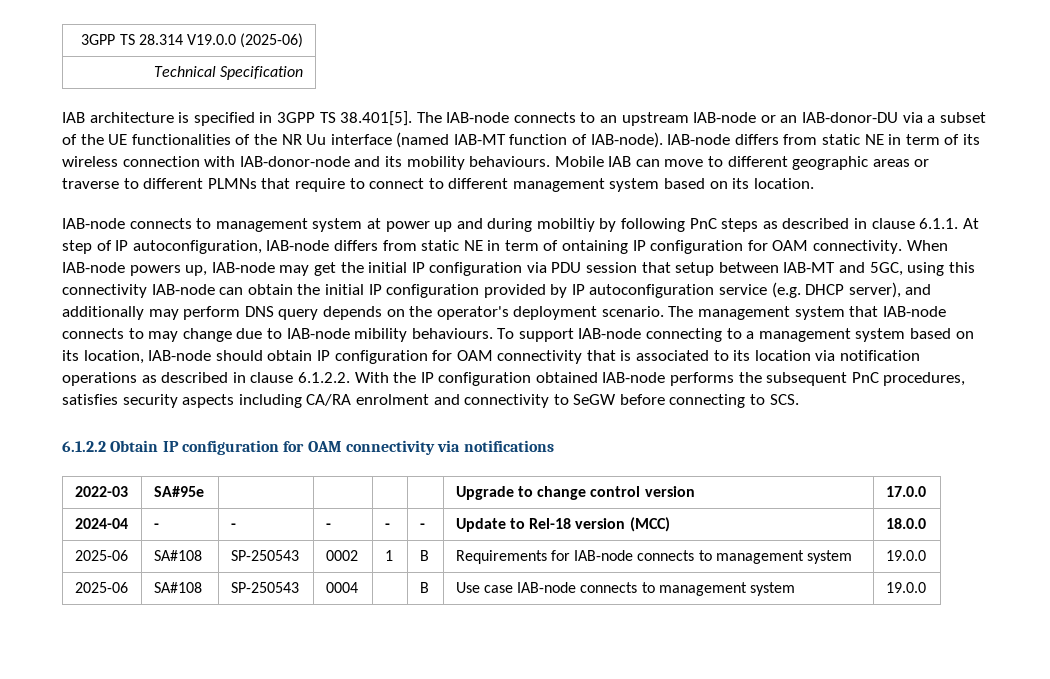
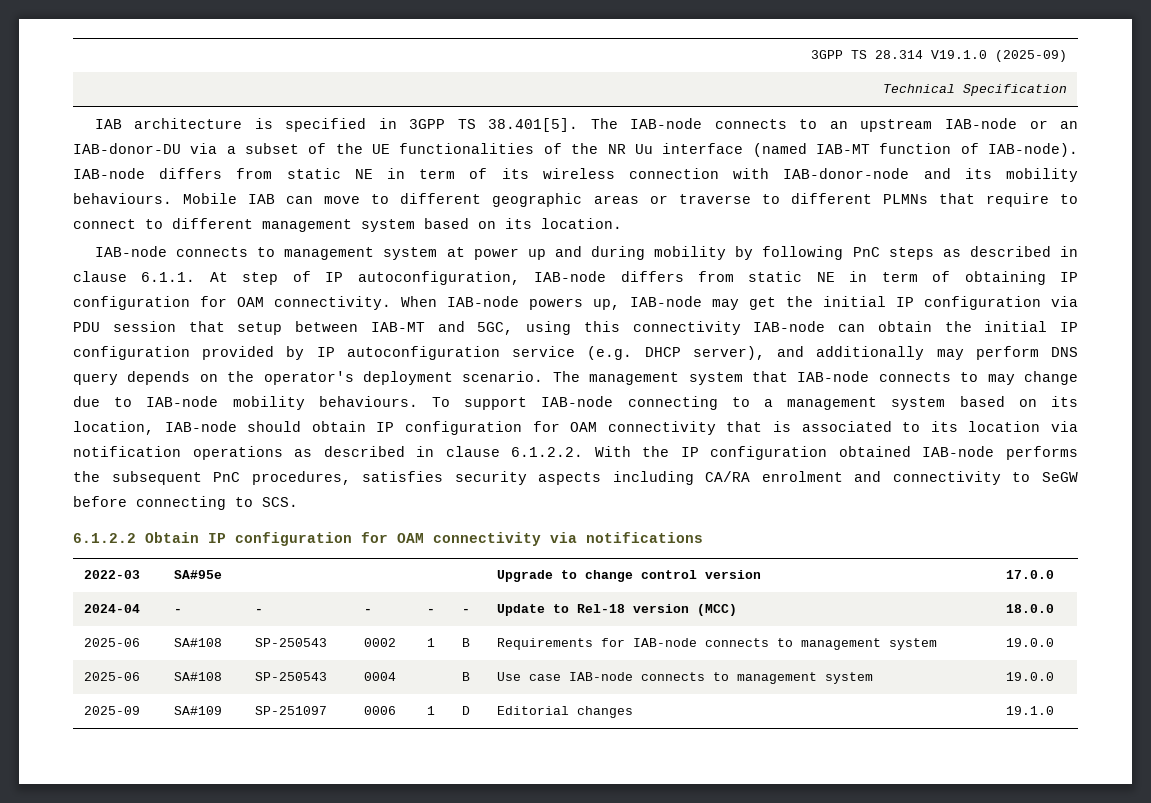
- 3GPP TS 28.314 V19.0.0 (2025-06)
+ 3GPP TS 28.314 V19.1.0 (2025-09)
- IAB-node connects to management system at power up and during mobiltiy by following PnC steps as described in clause 6.1.1. At step of IP autoconfiguration, IAB-node differs from static NE in term of ontaining IP configuration for OAM connectivity.
+ IAB-node connects to management system at power up and during mobility by following PnC steps as described in clause 6.1.1. At step of IP autoconfiguration, IAB-node differs from static NE in term of obtaining IP configuration for OAM connectivity.
- The management system that IAB-node connects to may change due to IAB-node mibility behaviours.
+ The management system that IAB-node connects to may change due to IAB-node mobility behaviours.
+ 2025-09 | SA#109 | SP-251097 | 0006 | 1 | D | Editorial changes | 19.1.0

